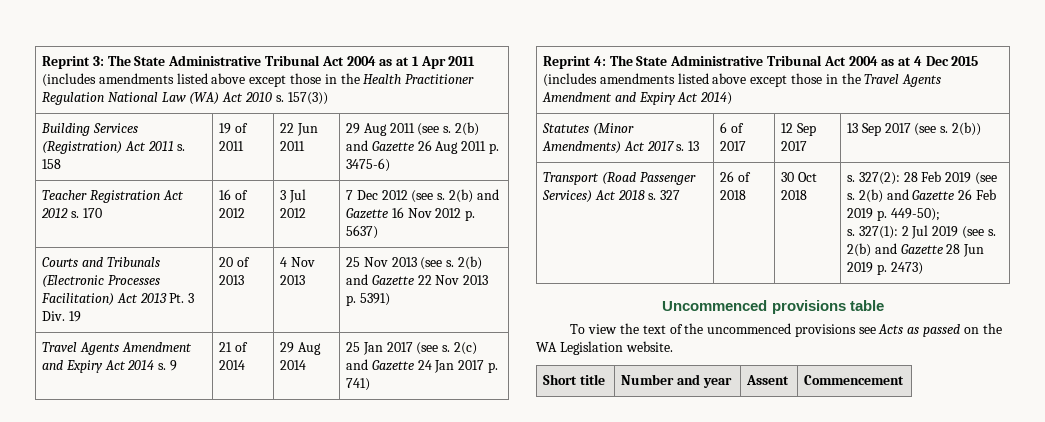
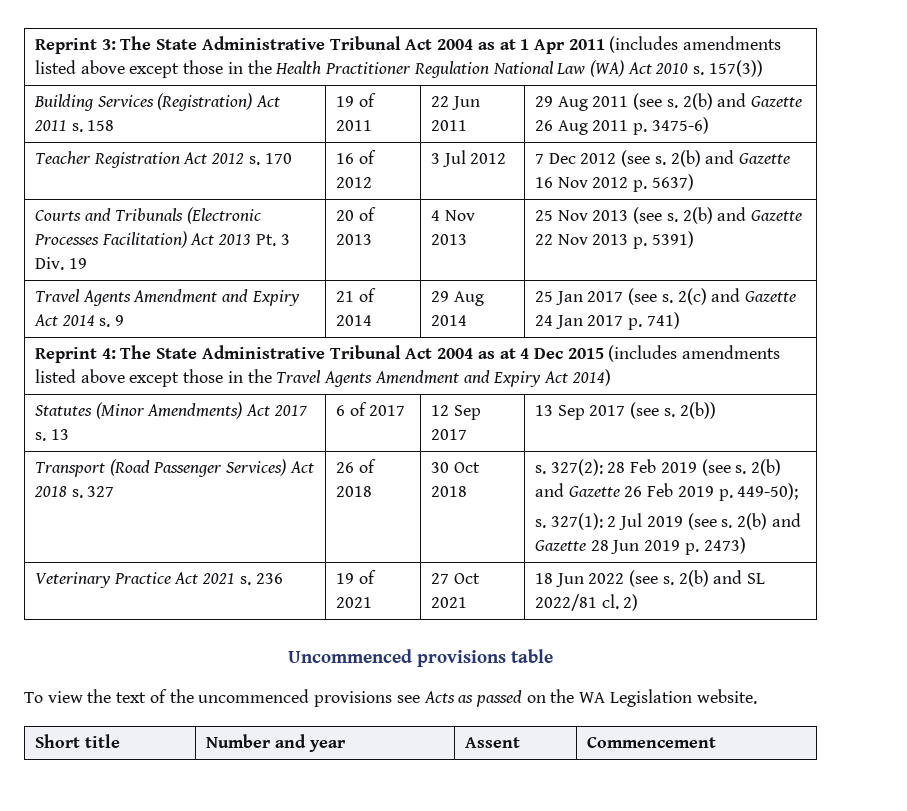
+ Veterinary Practice Act 2021 s. 236 | 19 of 2021 | 27 Oct 2021 | 18 Jun 2022 (see s. 2(b) and SL 2022/81 cl. 2)

